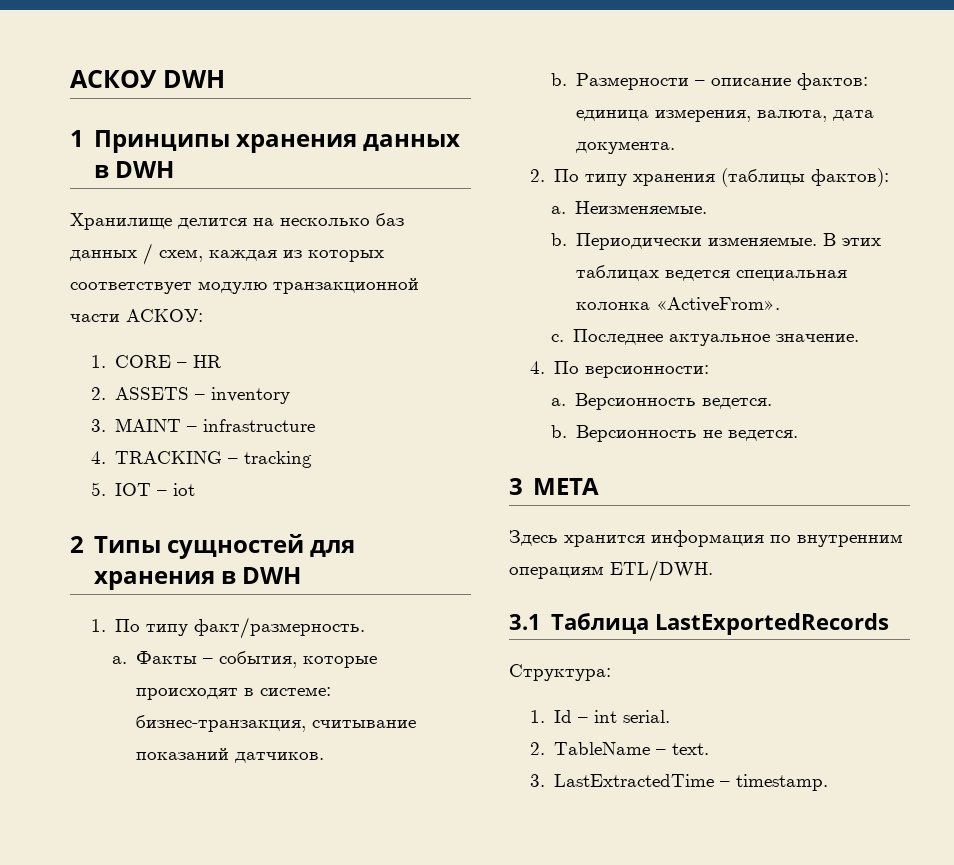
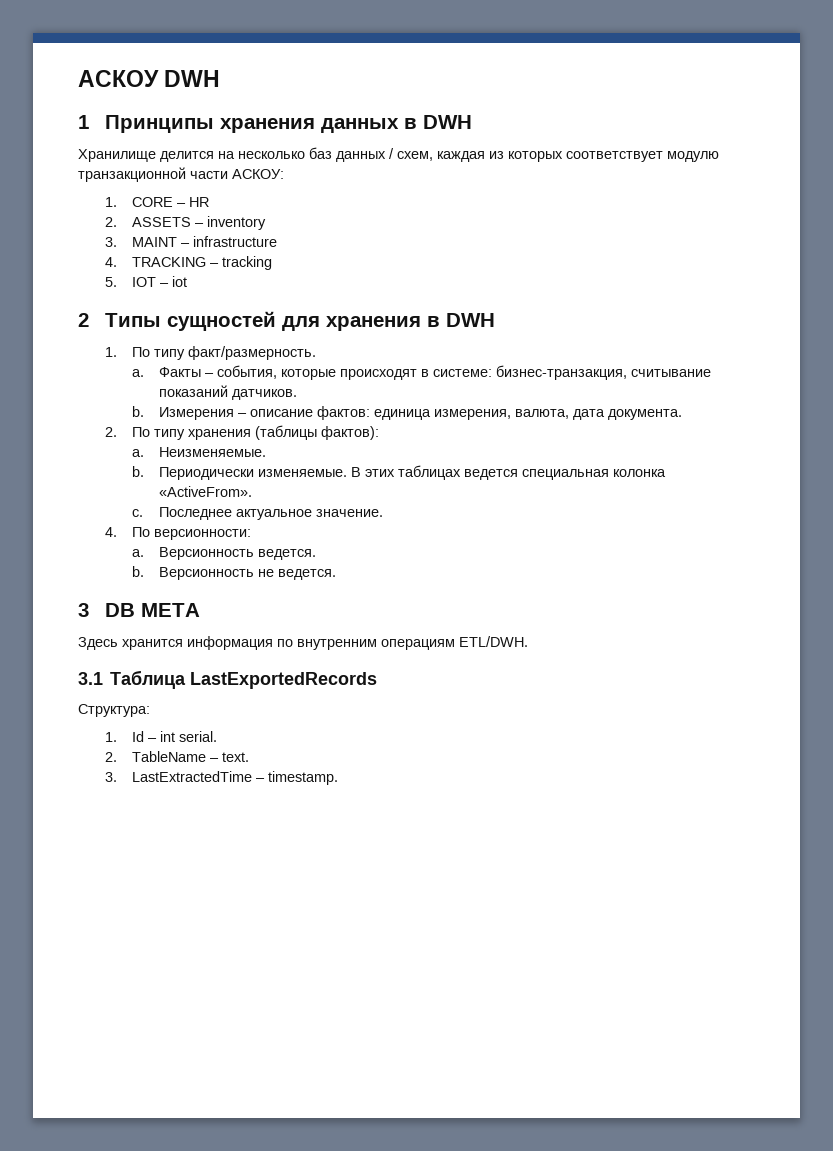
- Размерности – описание фактов: единица измерения, валюта, дата документа.
+ Измерения – описание фактов: единица измерения, валюта, дата документа.
- 3 META
+ 3 DB META

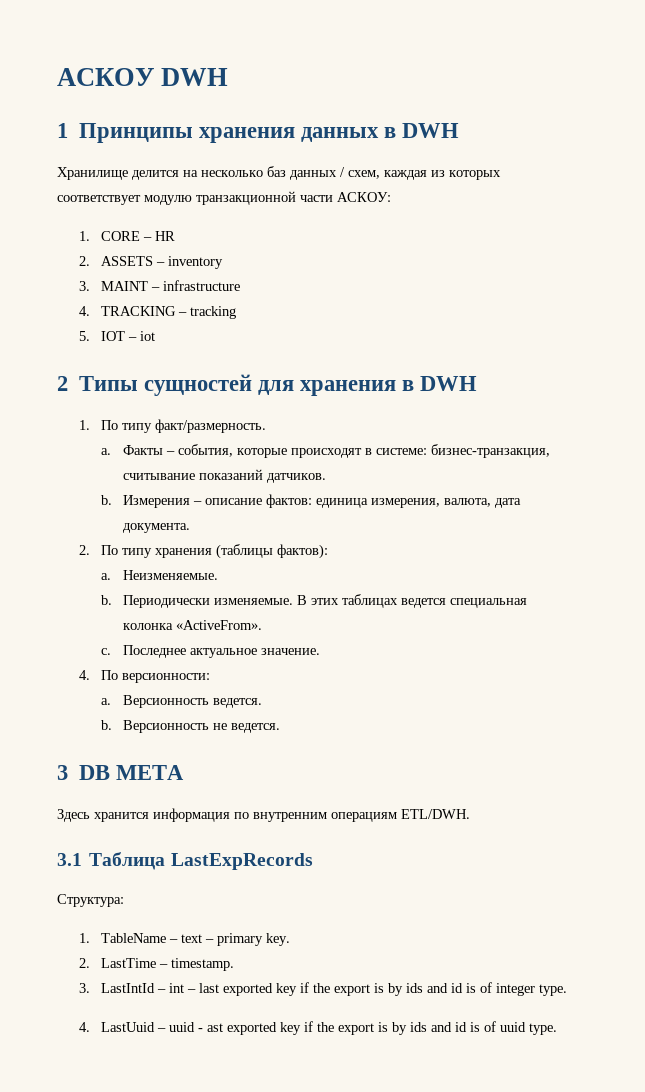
- 3.1 Таблица LastExportedRecords
+ 3.1 Таблица LastExpRecords
- 1. Id – int serial.
- 2. TableName – text.
- 3. LastExtractedTime – timestamp.
+ 1. TableName – text – primary key.
+ 2. LastTime – timestamp.
+ 3. LastIntId – int – last exported key if the export is by ids and id is of integer type.
+ 4. LastUuid – uuid - ast exported key if the export is by ids and id is of uuid type.

